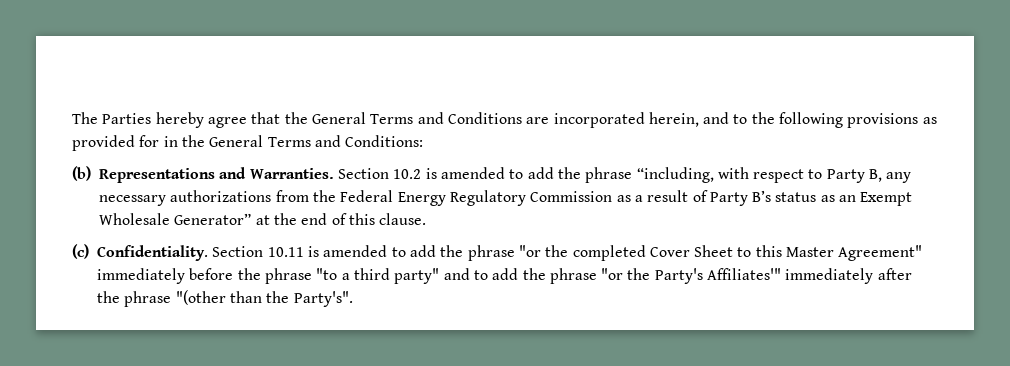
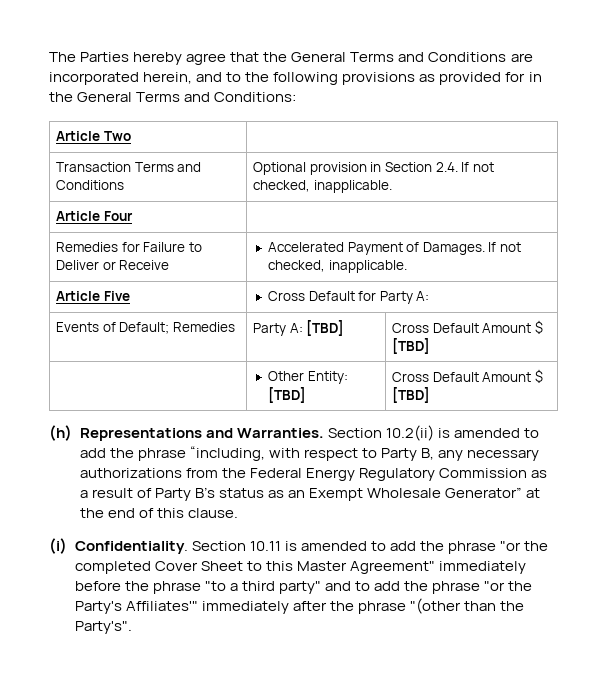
- (b) Representations and Warranties.
+ Article Two |
+ Transaction Terms and Conditions | Optional provision in Section 2.4. If not checked, inapplicable.
+ Article Four |
+ Remedies for Failure to Deliver or Receive | Accelerated Payment of Damages. If not checked, inapplicable.
+ Article Five | Cross Default for Party A:
+ Events of Default; Remedies | Party A: [TBD] | Cross Default Amount $ [TBD]
+ | Other Entity: [TBD] | Cross Default Amount $ [TBD]
+ (h) Representations and Warranties.
- Section 10.2 is amended to add the phrase “including, with respect to Party B, any necessary authorizations from the Federal Energy Regulatory Commission as a result of Party B’s status as an Exempt Wholesale Generator” at the end of this clause.
+ Section 10.2(ii) is amended to add the phrase “including, with respect to Party B, any necessary authorizations from the Federal Energy Regulatory Commission as a result of Party B’s status as an Exempt Wholesale Generator” at the end of this clause.
- (c) Confidentiality.
+ (i) Confidentiality.

